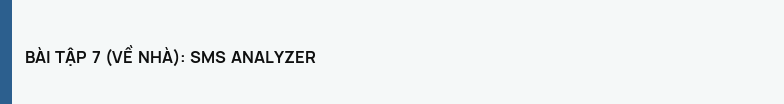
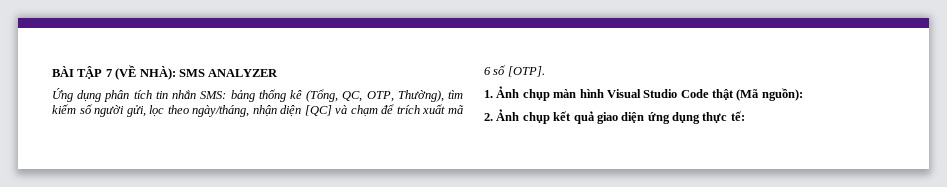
+ Ứng dụng phân tích tin nhắn SMS: bảng thống kê (Tổng, QC, OTP, Thường), tìm kiếm số người gửi, lọc theo ngày/tháng, nhận diện [QC] và chạm để trích xuất mã 6 số [OTP].
+ 1. Ảnh chụp màn hình Visual Studio Code thật (Mã nguồn):
+ 2. Ảnh chụp kết quả giao diện ứng dụng thực tế:

